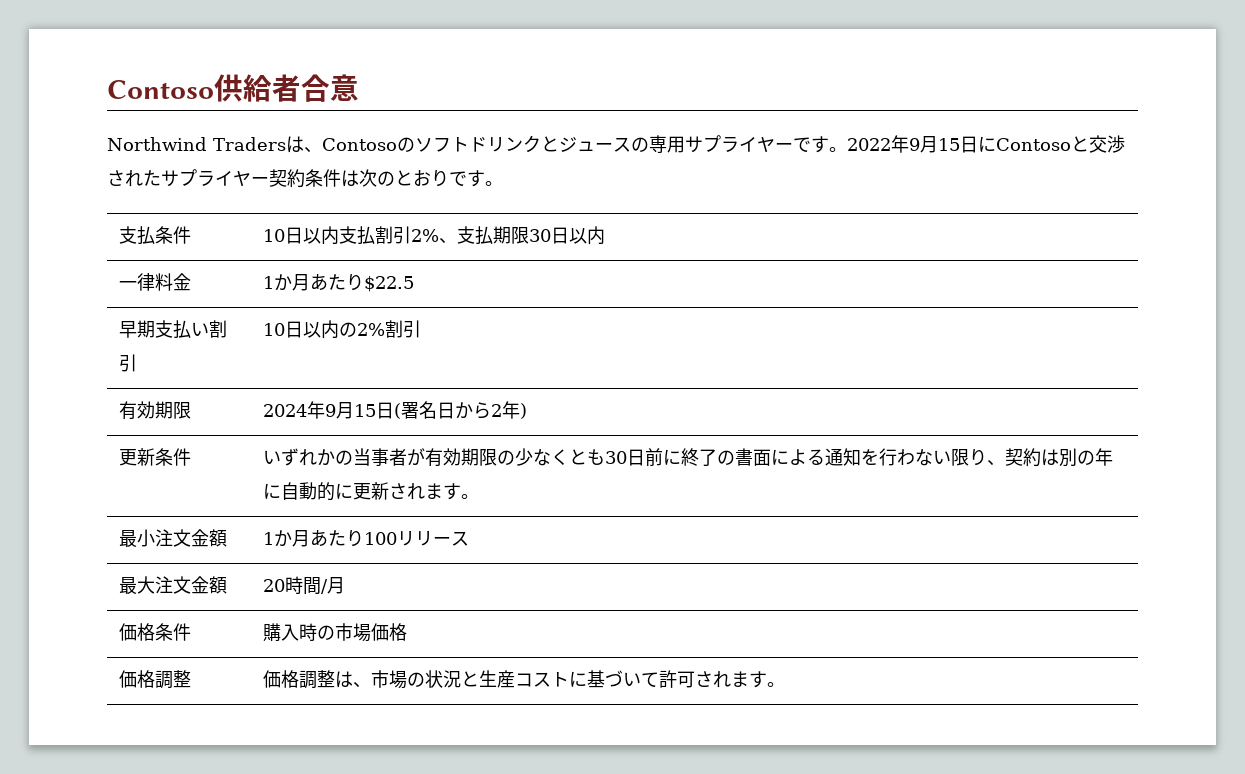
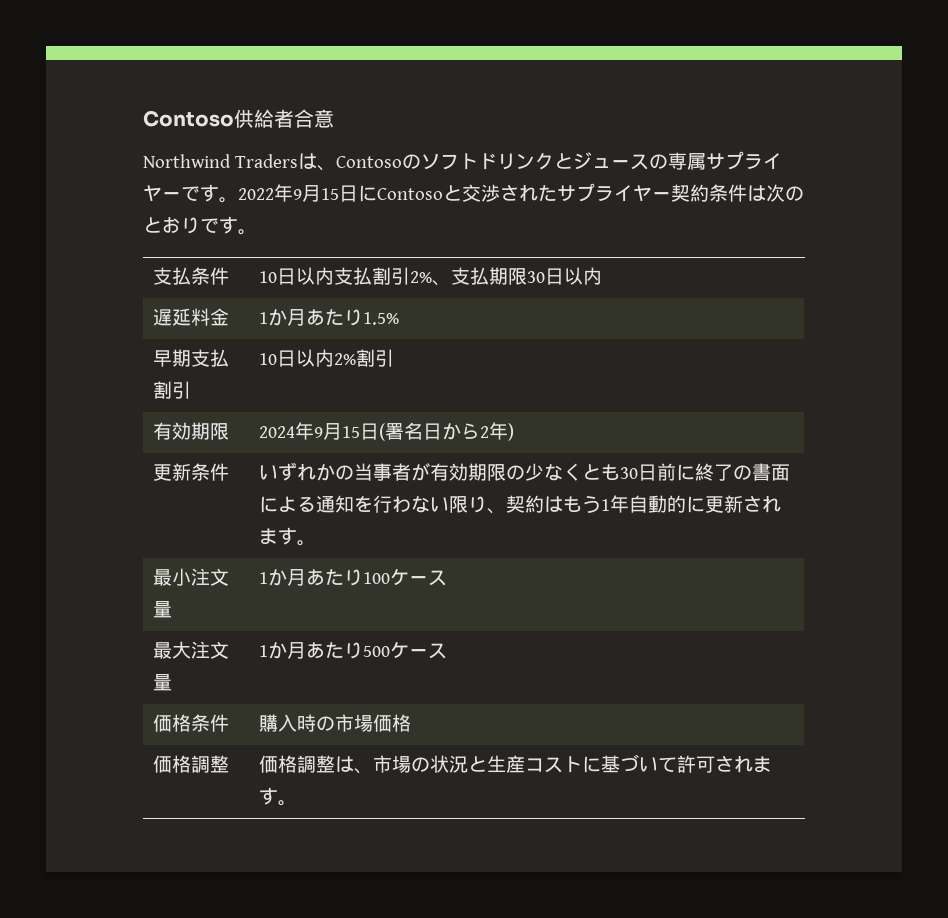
- Northwind Tradersは、Contosoのソフトドリンクとジュースの専用サプライヤーです。
+ Northwind Tradersは、Contosoのソフトドリンクとジュースの専属サプライヤーです。
- 一律料金 | 1か月あたり$22.5
+ 遅延料金 | 1か月あたり1.5%
- 早期支払い割引 | 10日以内の2%割引
+ 早期支払割引 | 10日以内2%割引
- 更新条件 | いずれかの当事者が有効期限の少なくとも30日前に終了の書面による通知を行わない限り、契約は別の年に自動的に更新されます。
+ 更新条件 | いずれかの当事者が有効期限の少なくとも30日前に終了の書面による通知を行わない限り、契約はもう1年自動的に更新されます。
- 最小注文金額 | 1か月あたり100リリース
+ 最小注文量 | 1か月あたり100ケース
- 最大注文金額 | 20時間/月
+ 最大注文量 | 1か月あたり500ケース

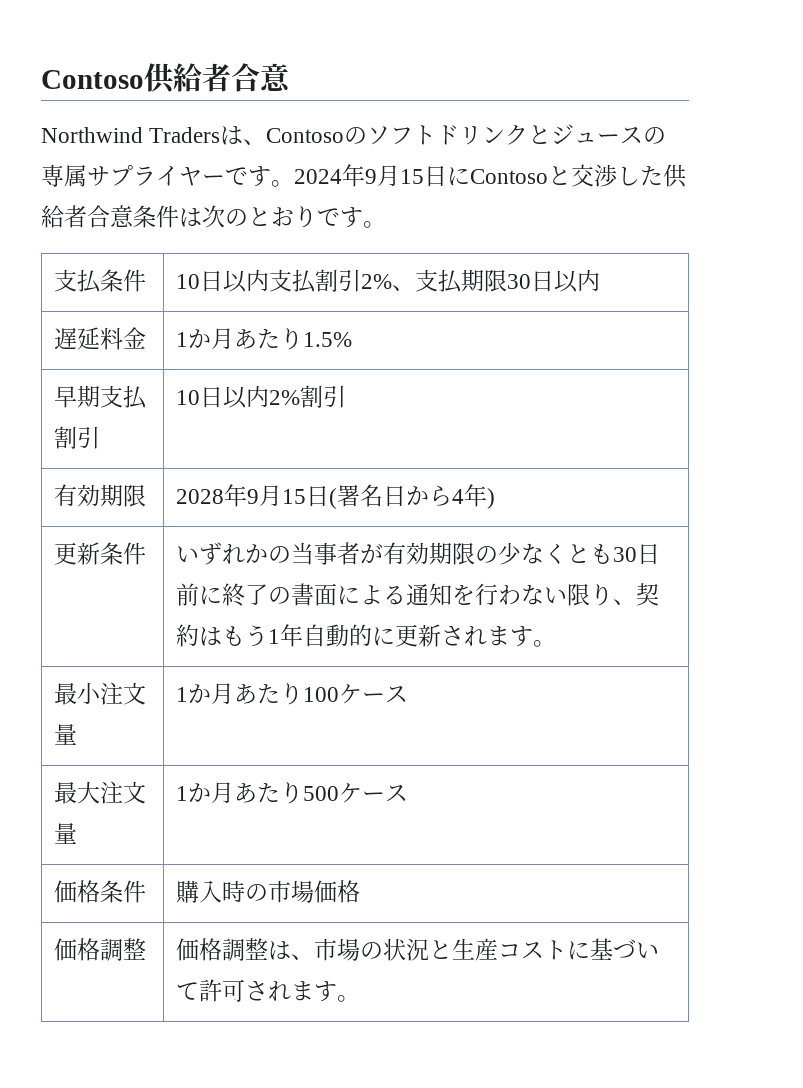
- 2022年9月15日にContosoと交渉されたサプライヤー契約条件は次のとおりです。
+ 2024年9月15日にContosoと交渉した供給者合意条件は次のとおりです。
- 有効期限 | 2024年9月15日(署名日から2年)
+ 有効期限 | 2028年9月15日(署名日から4年)

